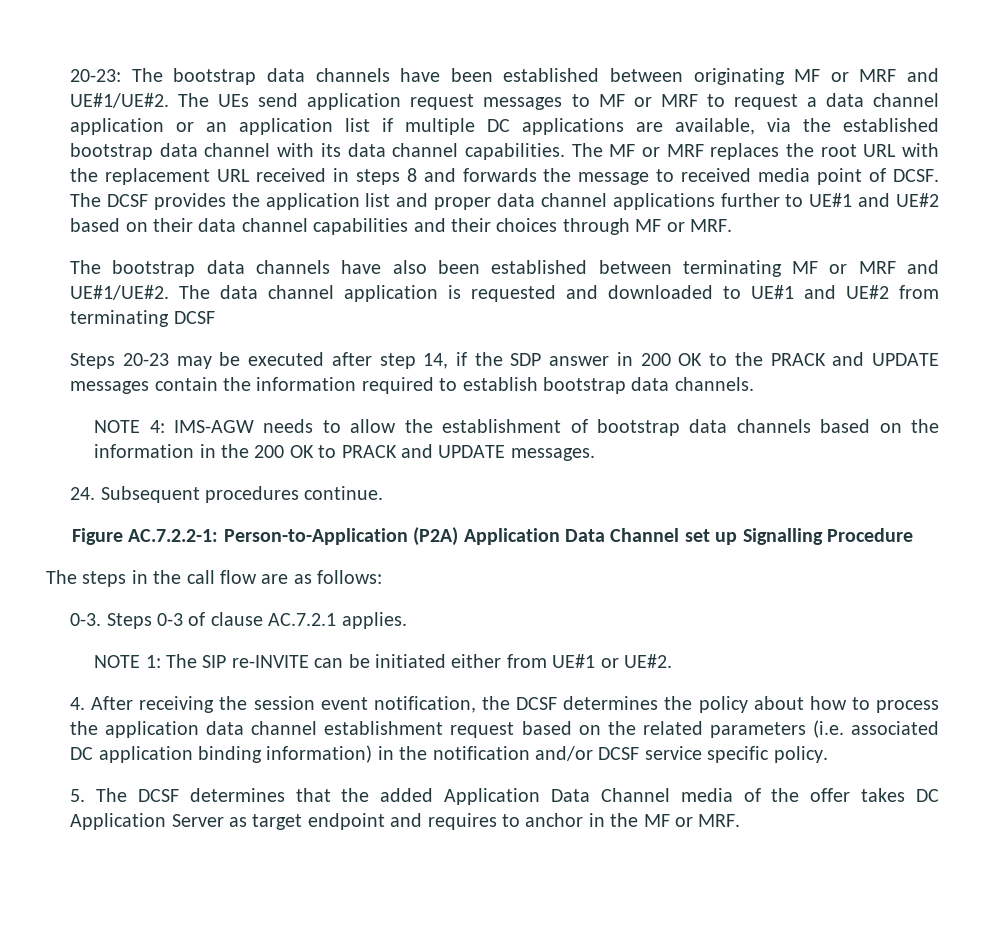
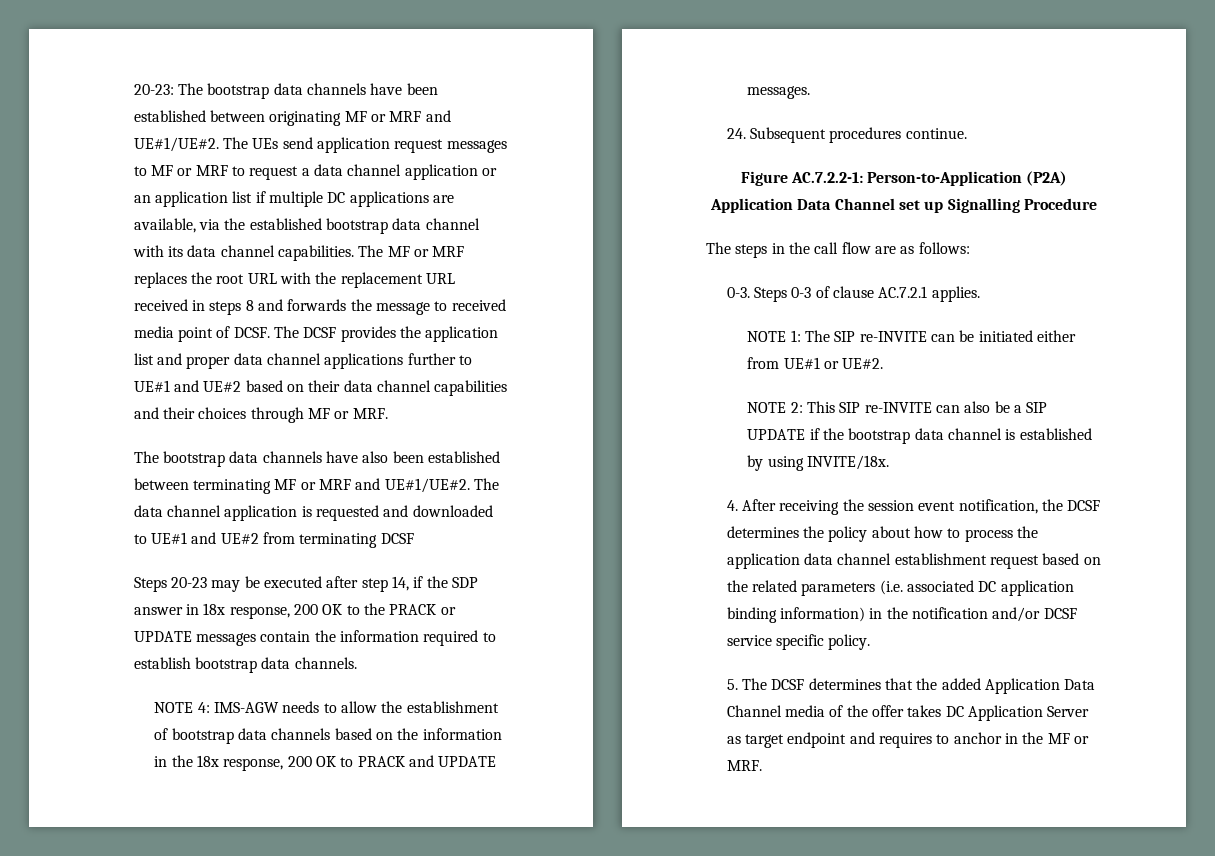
- Steps 20-23 may be executed after step 14, if the SDP answer in 200 OK to the PRACK and UPDATE messages contain the information required to establish bootstrap data channels.
+ Steps 20-23 may be executed after step 14, if the SDP answer in 18x response, 200 OK to the PRACK or UPDATE messages contain the information required to establish bootstrap data channels.
- NOTE 4: IMS-AGW needs to allow the establishment of bootstrap data channels based on the information in the 200 OK to PRACK and UPDATE messages.
+ NOTE 4: IMS-AGW needs to allow the establishment of bootstrap data channels based on the information in the 18x response, 200 OK to PRACK and UPDATE messages.
+ NOTE 2: This SIP re-INVITE can also be a SIP UPDATE if the bootstrap data channel is established by using INVITE/18x.

